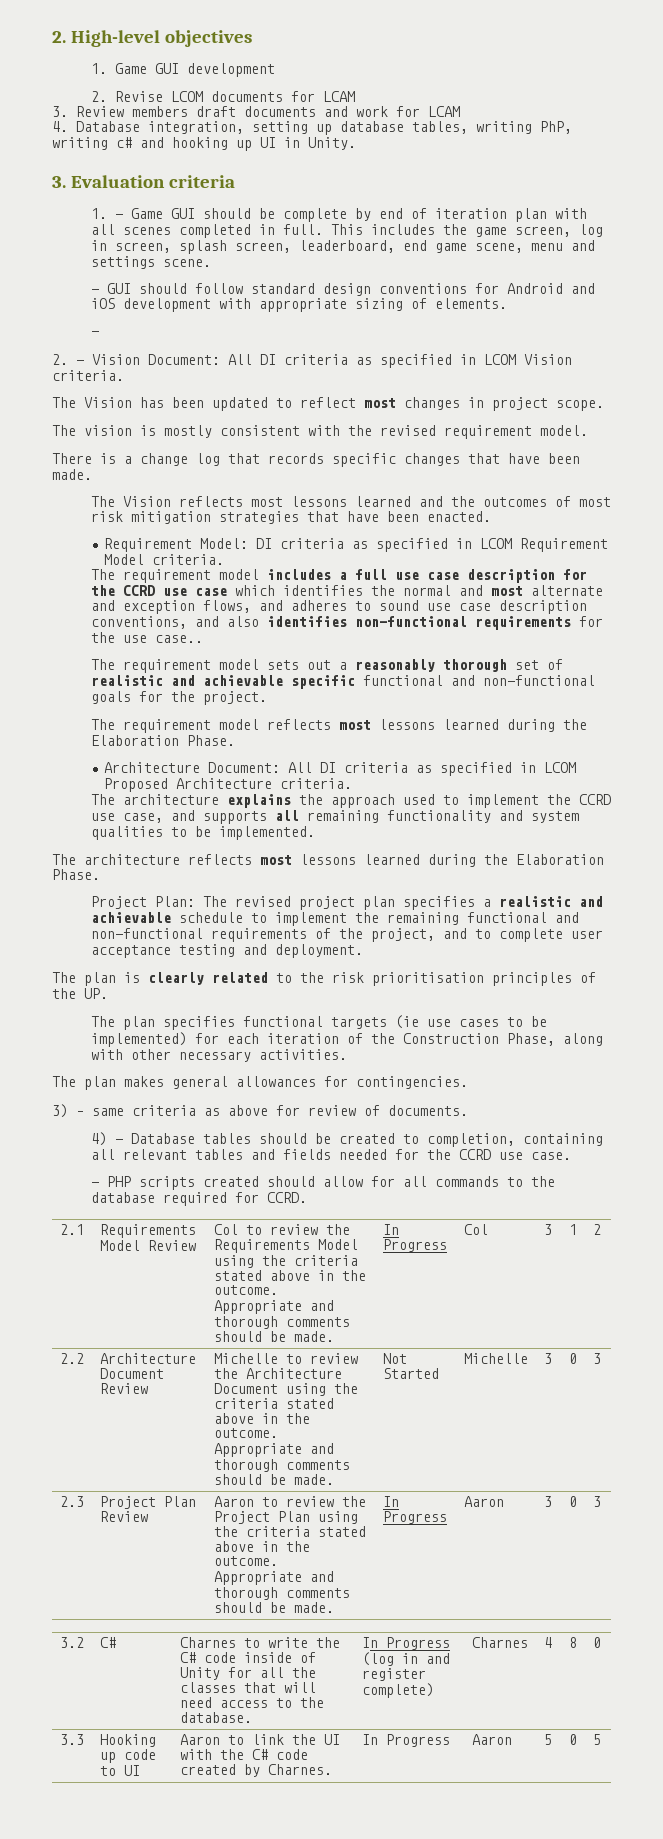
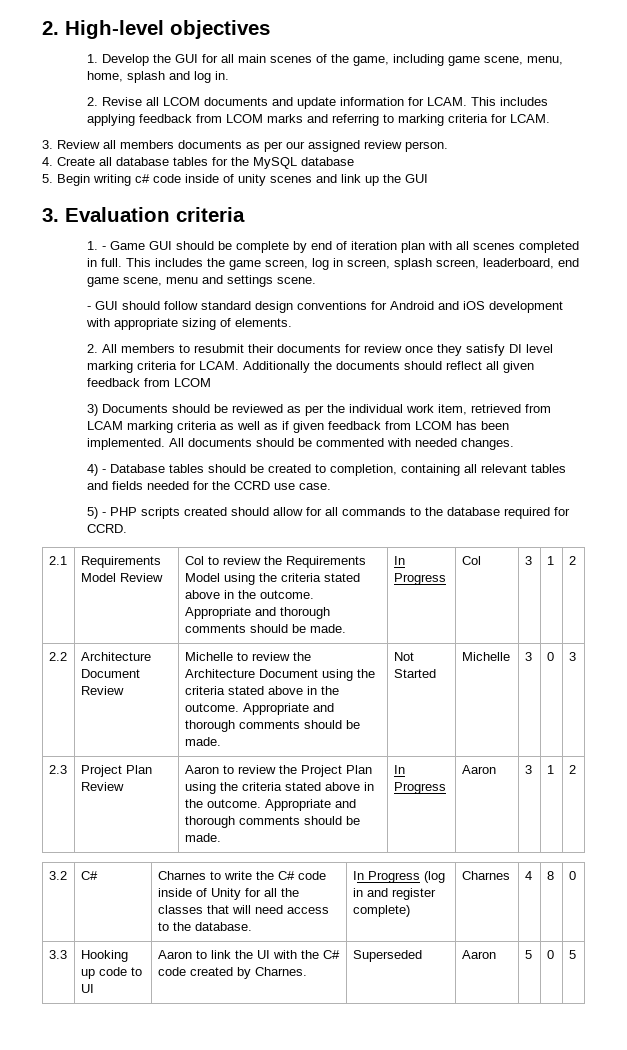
- 1. Game GUI development
+ 1. Develop the GUI for all main scenes of the game, including game scene, menu, home, splash and log in.
- 2. Revise LCOM documents for LCAM
- 3. Review members draft documents and work for LCAM
- 4. Database integration, setting up database tables, writing PhP, writing c# and hooking up UI in Unity.
+ 2. Revise all LCOM documents and update information for LCAM. This includes applying feedback from LCOM marks and referring to marking criteria for LCAM.
+ 3. Review all members documents as per our assigned review person.
+ 4. Create all database tables for the MySQL database
+ 5. Begin writing c# code inside of unity scenes and link up the GUI
  - GUI should follow standard design conventions for Android and iOS development with appropriate sizing of elements.
- -
- 2. - Vision Document: All DI criteria as specified in LCOM Vision criteria.
- The Vision has been updated to reflect most changes in project scope.
- The vision is mostly consistent with the revised requirement model.
- There is a change log that records specific changes that have been made.
- The Vision reflects most lessons learned and the outcomes of most risk mitigation strategies that have been enacted.
- Requirement Model: DI criteria as specified in LCOM Requirement Model criteria.
- The requirement model includes a full use case description for the CCRD use case which identifies the normal and most alternate and exception flows, and adheres to sound use case description conventions, and also identifies non-functional requirements for the use case..
- The requirement model sets out a reasonably thorough set of realistic and achievable specific functional and non-functional goals for the project.
- The requirement model reflects most lessons learned during the Elaboration Phase.
- Architecture Document: All DI criteria as specified in LCOM Proposed Architecture criteria.
- The architecture explains the approach used to implement the CCRD use case, and supports all remaining functionality and system qualities to be implemented.
- The architecture reflects most lessons learned during the Elaboration Phase.
- Project Plan: The revised project plan specifies a realistic and achievable schedule to implement the remaining functional and non-functional requirements of the project, and to complete user acceptance testing and deployment.
- The plan is clearly related to the risk prioritisation principles of the UP.
- The plan specifies functional targets (ie use cases to be implemented) for each iteration of the Construction Phase, along with other necessary activities.
- The plan makes general allowances for contingencies.
- 3) – same criteria as above for review of documents.
+ 2. All members to resubmit their documents for review once they satisfy DI level marking criteria for LCAM. Additionally the documents should reflect all given feedback from LCOM
+ 3) Documents should be reviewed as per the individual work item, retrieved from LCAM marking criteria as well as if given feedback from LCOM has been implemented. All documents should be commented with needed changes.
- - PHP scripts created should allow for all commands to the database required for CCRD.
+ 5) - PHP scripts created should allow for all commands to the database required for CCRD.
- 2.3 | Project Plan Review | Aaron to review the Project Plan using the criteria stated above in the outcome. Appropriate and thorough comments should be made. | In Progress | Aaron | 3 | 0 | 3
+ 2.3 | Project Plan Review | Aaron to review the Project Plan using the criteria stated above in the outcome. Appropriate and thorough comments should be made. | In Progress | Aaron | 3 | 1 | 2
- 3.3 | Hooking up code to UI | Aaron to link the UI with the C# code created by Charnes. | In Progress | Aaron | 5 | 0 | 5
+ 3.3 | Hooking up code to UI | Aaron to link the UI with the C# code created by Charnes. | Superseded | Aaron | 5 | 0 | 5

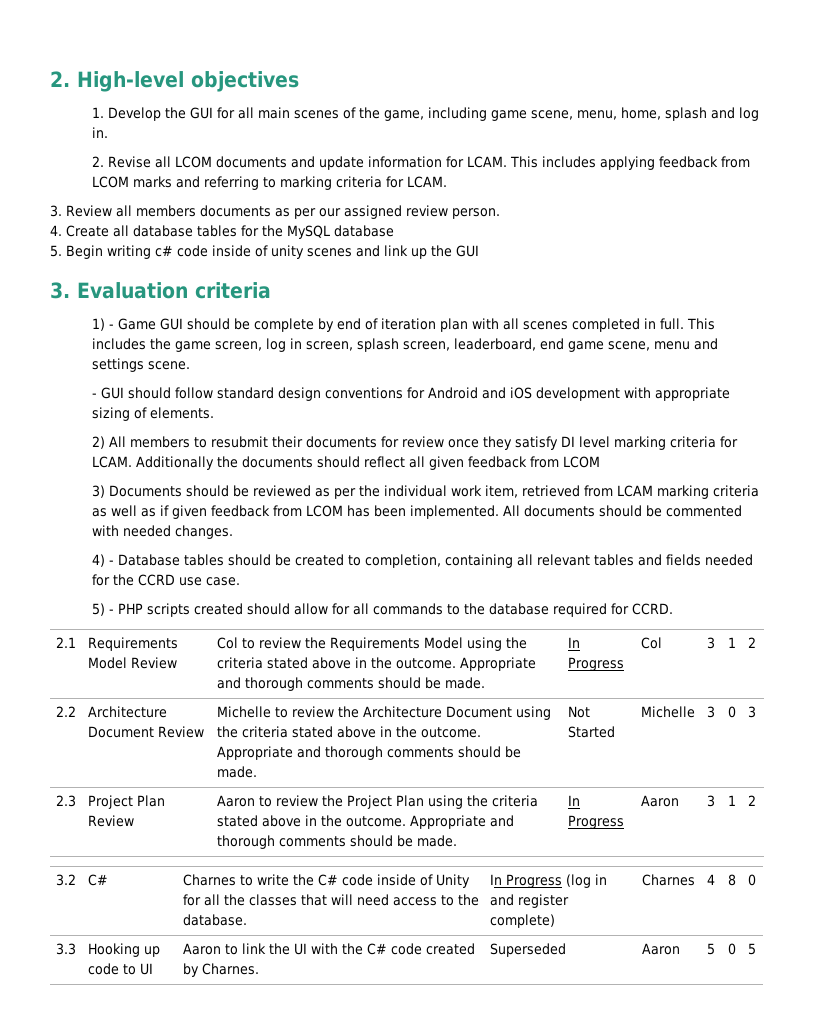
- 1. - Game GUI should be complete by end of iteration plan with all scenes completed in full.
+ 1) - Game GUI should be complete by end of iteration plan with all scenes completed in full.
- 2. All members to resubmit their documents for review once they satisfy DI level marking criteria for LCAM.
+ 2) All members to resubmit their documents for review once they satisfy DI level marking criteria for LCAM.

